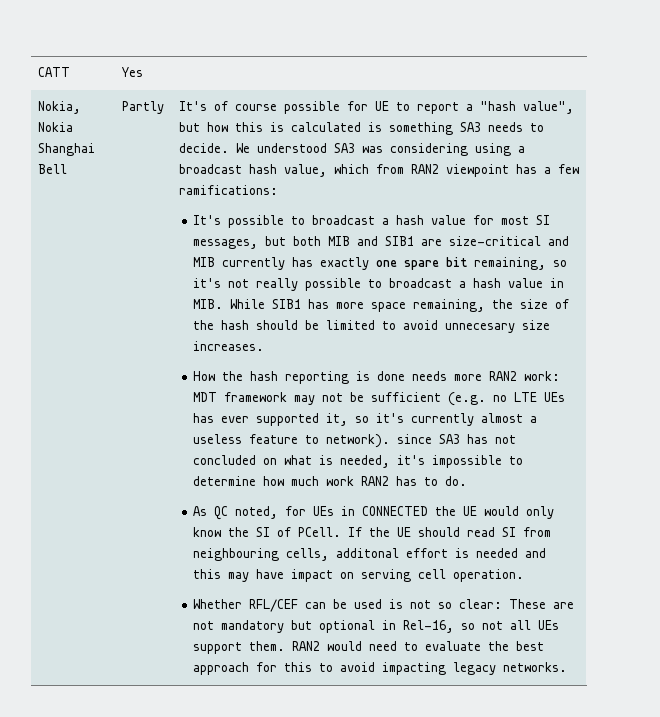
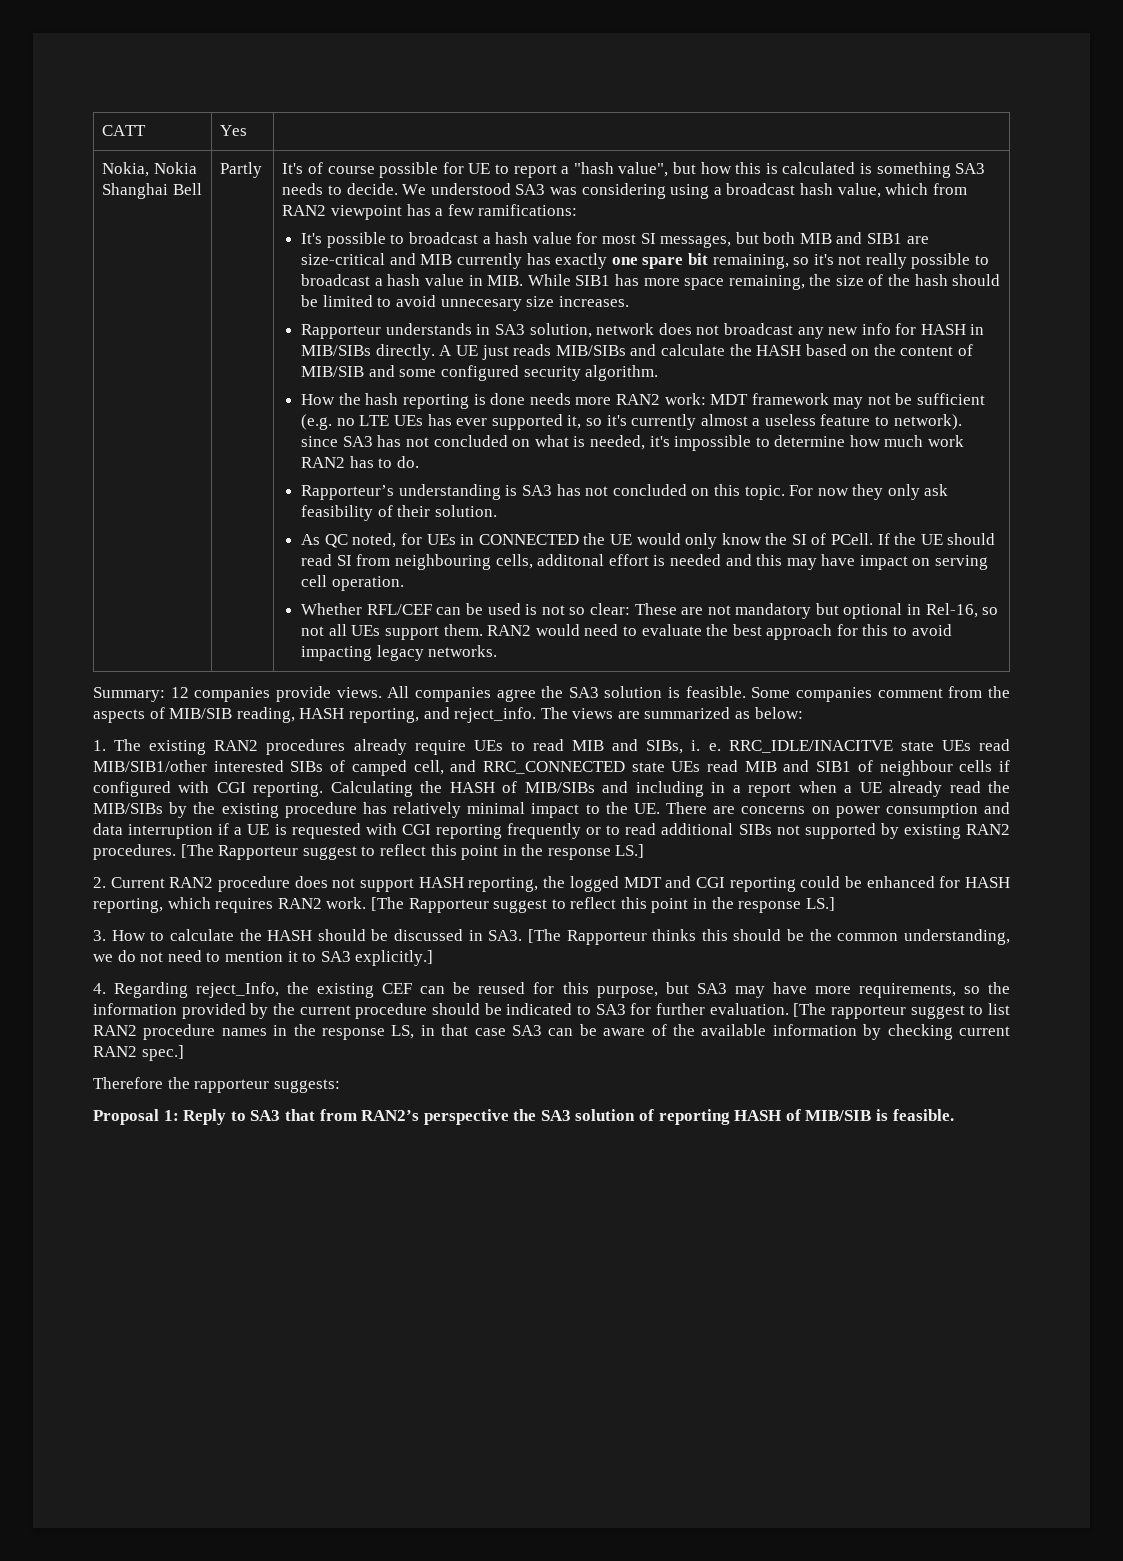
+ Rapporteur understands in SA3 solution, network does not broadcast any new info for HASH in MIB/SIBs directly. A UE just reads MIB/SIBs and calculate the HASH based on the content of MIB/SIB and some configured security algorithm.
+ Rapporteur’s understanding is SA3 has not concluded on this topic. For now they only ask feasibility of their solution.
+ Summary: 12 companies provide views. All companies agree the SA3 solution is feasible. Some companies comment from the aspects of MIB/SIB reading, HASH reporting, and reject_info. The views are summarized as below:
+ 1. The existing RAN2 procedures already require UEs to read MIB and SIBs, i. e. RRC_IDLE/INACITVE state UEs read MIB/SIB1/other interested SIBs of camped cell, and RRC_CONNECTED state UEs read MIB and SIB1 of neighbour cells if configured with CGI reporting. Calculating the HASH of MIB/SIBs and including in a report when a UE already read the MIB/SIBs by the existing procedure has relatively minimal impact to the UE. There are concerns on power consumption and data interruption if a UE is requested with CGI reporting frequently or to read additional SIBs not supported by existing RAN2 procedures. [The Rapporteur suggest to reflect this point in the response LS.]
+ 2. Current RAN2 procedure does not support HASH reporting, the logged MDT and CGI reporting could be enhanced for HASH reporting, which requires RAN2 work. [The Rapporteur suggest to reflect this point in the response LS.]
+ 3. How to calculate the HASH should be discussed in SA3. [The Rapporteur thinks this should be the common understanding, we do not need to mention it to SA3 explicitly.]
+ 4. Regarding reject_Info, the existing CEF can be reused for this purpose, but SA3 may have more requirements, so the information provided by the current procedure should be indicated to SA3 for further evaluation. [The rapporteur suggest to list RAN2 procedure names in the response LS, in that case SA3 can be aware of the available information by checking current RAN2 spec.]
+ Therefore the rapporteur suggests:
+ Proposal 1: Reply to SA3 that from RAN2’s perspective the SA3 solution of reporting HASH of MIB/SIB is feasible.

